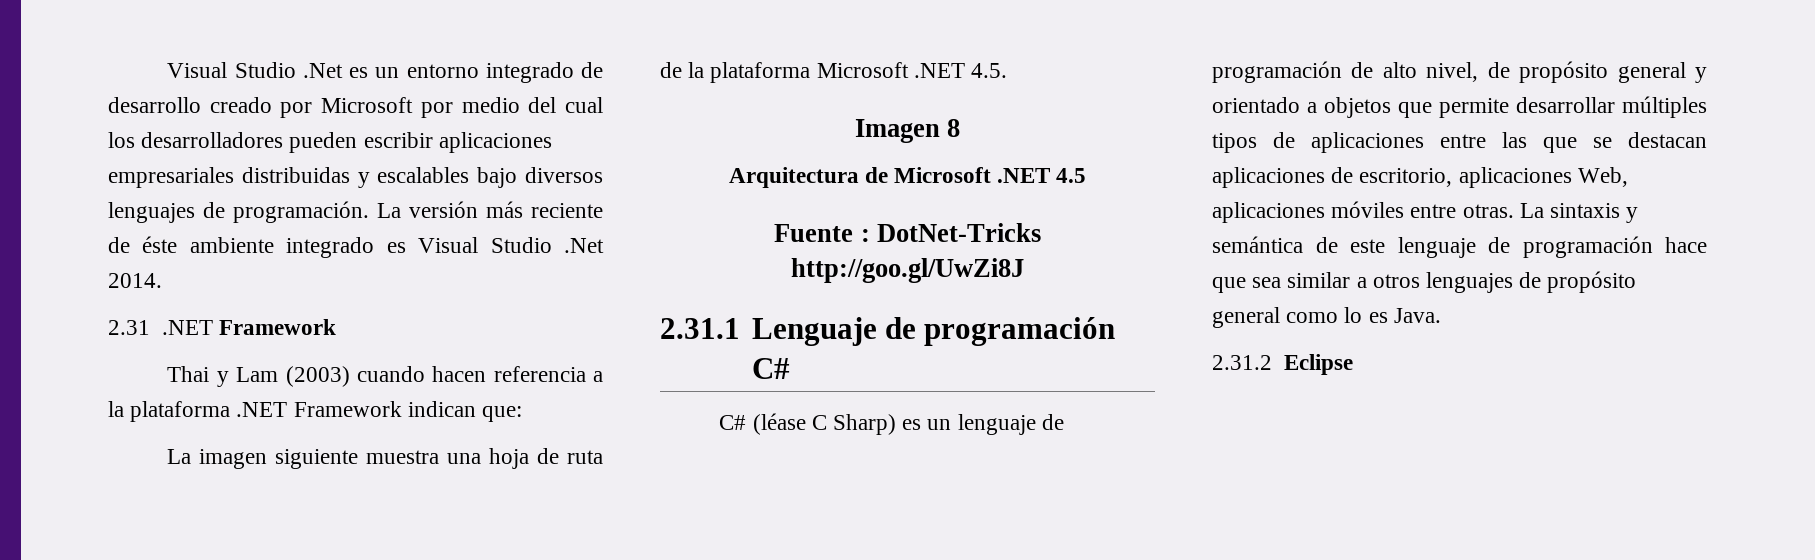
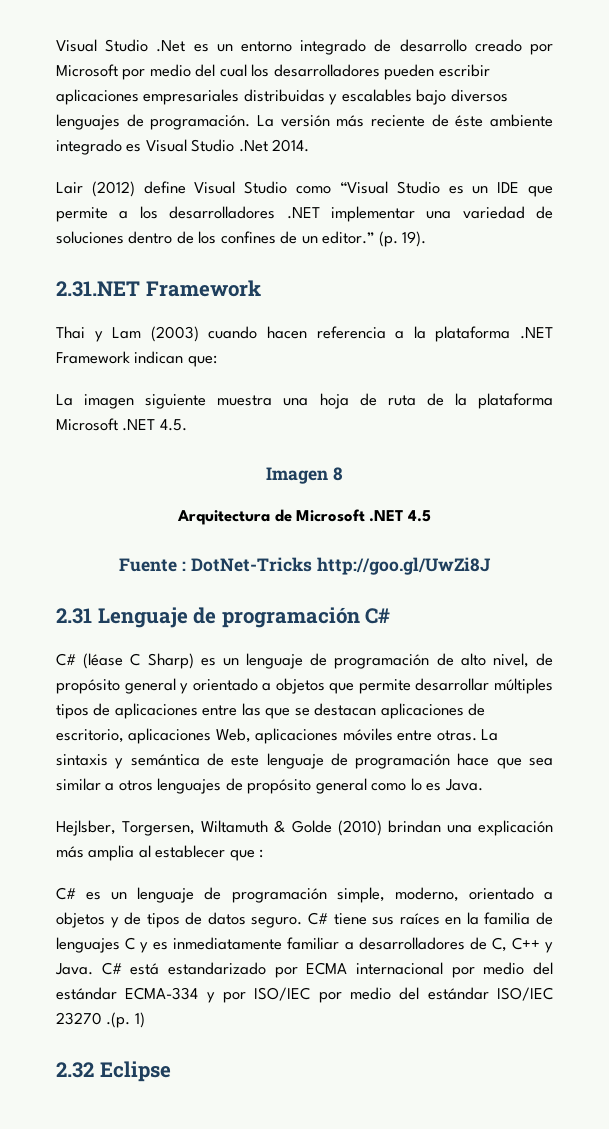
- 2.31 .NET Framework
+ Lair (2012) define Visual Studio como “Visual Studio es un IDE que permite a los desarrolladores .NET implementar una variedad de soluciones dentro de los confines de un editor.” (p. 19).
+ 2.31.NET Framework
- 2.31.1 Lenguaje de programación C#
+ 2.31 Lenguaje de programación C#
- 2.31.2 Eclipse
+ Hejlsber, Torgersen, Wiltamuth & Golde (2010) brindan una explicación más amplia al establecer que :
+ C# es un lenguaje de programación simple, moderno, orientado a objetos y de tipos de datos seguro. C# tiene sus raíces en la familia de lenguajes C y es inmediatamente familiar a desarrolladores de C, C++ y Java. C# está estandarizado por ECMA internacional por medio del estándar ECMA-334 y por ISO/IEC por medio del estándar ISO/IEC 23270 .(p. 1)
+ 2.32 Eclipse

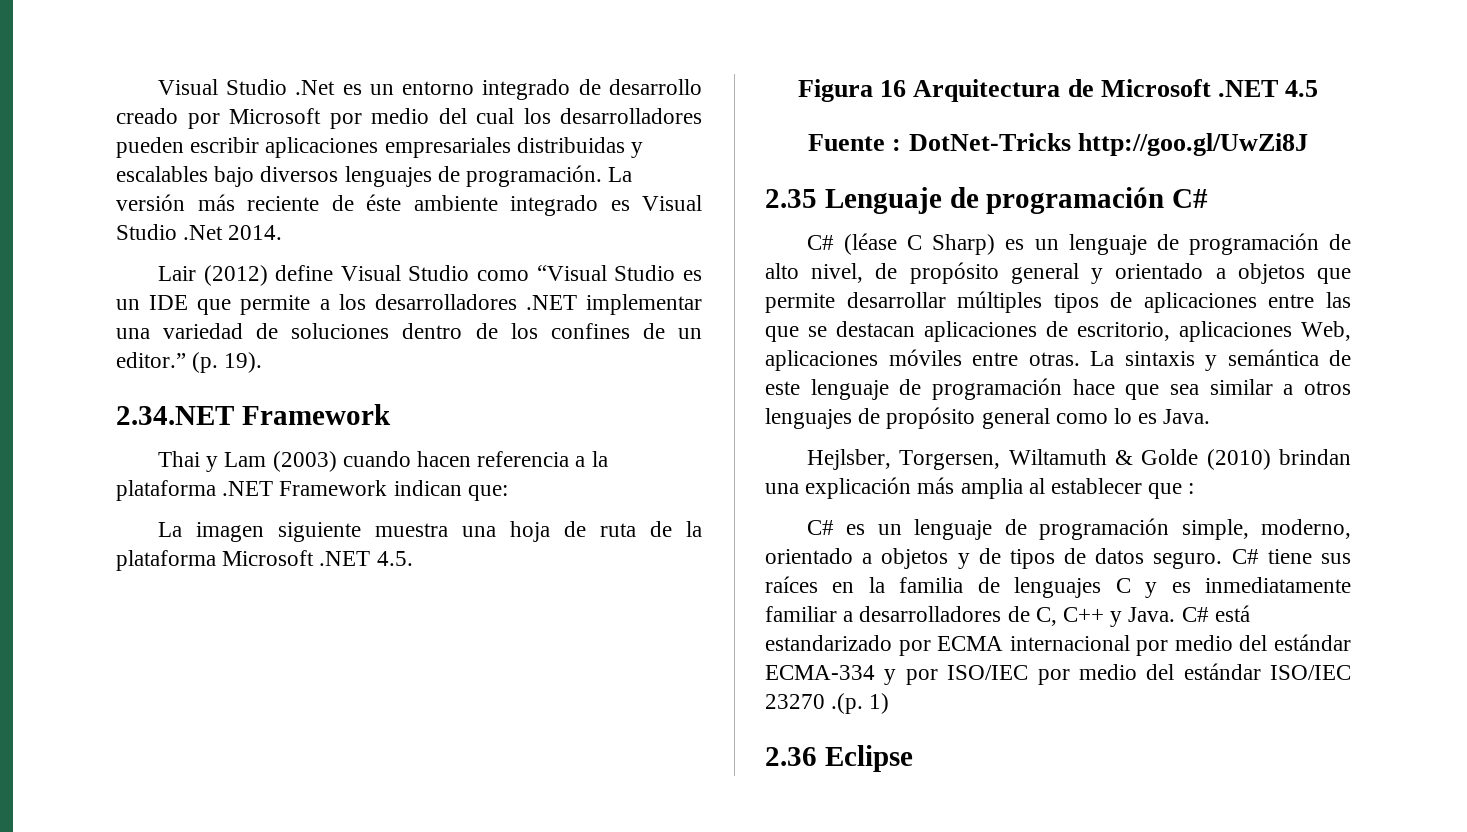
- 2.31.NET Framework
+ 2.34.NET Framework
- Imagen 8
- Arquitectura de Microsoft .NET 4.5
+ Figura 16 Arquitectura de Microsoft .NET 4.5
- 2.31 Lenguaje de programación C#
+ 2.35 Lenguaje de programación C#
- 2.32 Eclipse
+ 2.36 Eclipse

